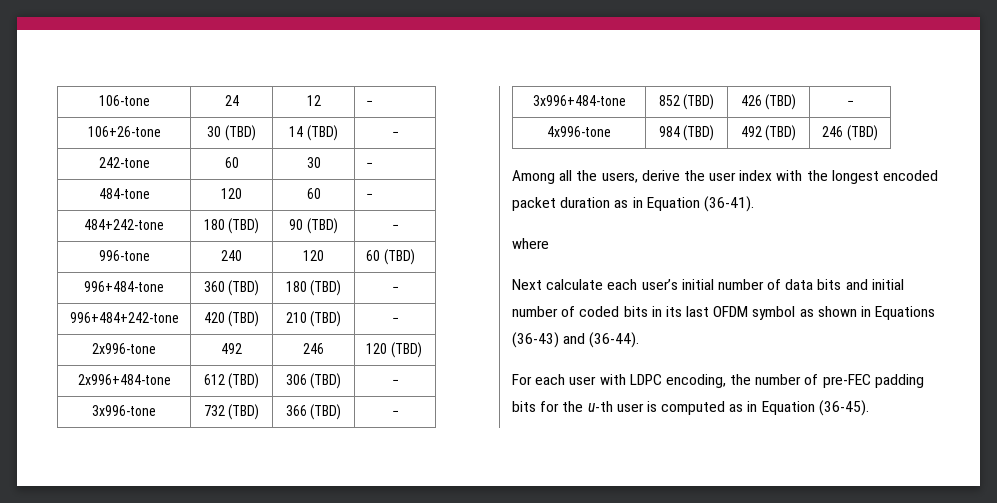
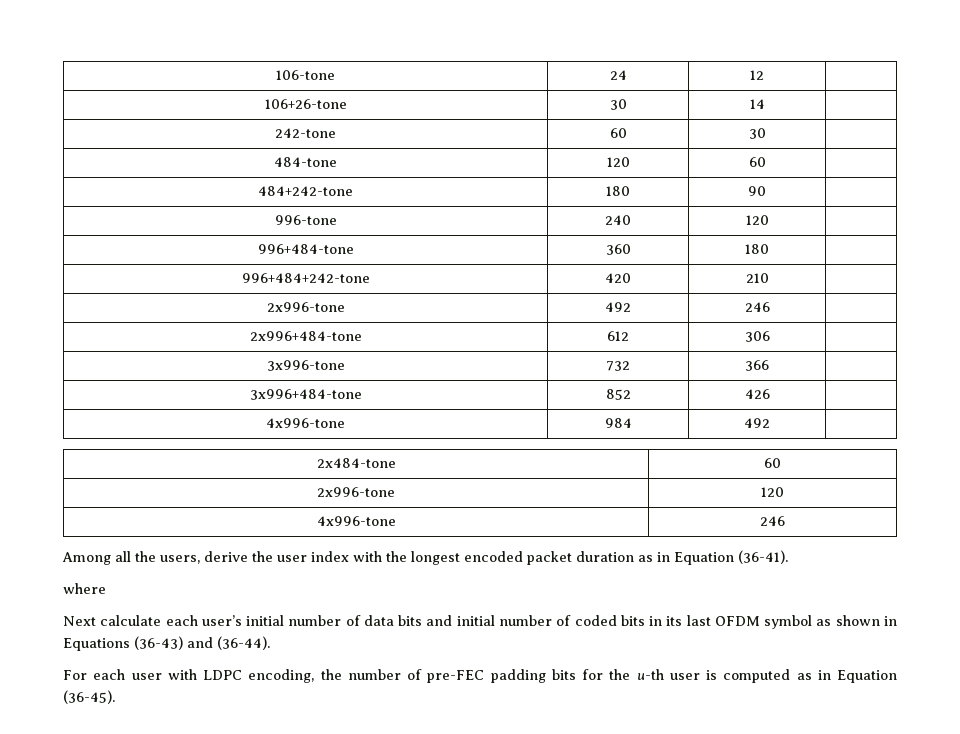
- 106-tone | 24 | 12 | −
+ 106-tone | 24 | 12 |
- 106+26-tone | 30 (TBD) | 14 (TBD) | −
+ 106+26-tone | 30 | 14 |
- 242-tone | 60 | 30 | −
+ 242-tone | 60 | 30 |
- 484-tone | 120 | 60 | −
+ 484-tone | 120 | 60 |
- 484+242-tone | 180 (TBD) | 90 (TBD) | −
+ 484+242-tone | 180 | 90 |
- 996-tone | 240 | 120 | 60 (TBD)
+ 996-tone | 240 | 120 |
- 996+484-tone | 360 (TBD) | 180 (TBD) | −
+ 996+484-tone | 360 | 180 |
- 996+484+242-tone | 420 (TBD) | 210 (TBD) | −
+ 996+484+242-tone | 420 | 210 |
- 2x996-tone | 492 | 246 | 120 (TBD)
+ 2x996-tone | 492 | 246 |
- 2x996+484-tone | 612 (TBD) | 306 (TBD) | −
+ 2x996+484-tone | 612 | 306 |
- 3x996-tone | 732 (TBD) | 366 (TBD) | −
+ 3x996-tone | 732 | 366 |
- 3x996+484-tone | 852 (TBD) | 426 (TBD) | −
+ 3x996+484-tone | 852 | 426 |
- 4x996-tone | 984 (TBD) | 492 (TBD) | 246 (TBD)
+ 4x996-tone | 984 | 492 |
+ 2x484-tone | 60
+ 2x996-tone | 120
+ 4x996-tone | 246

